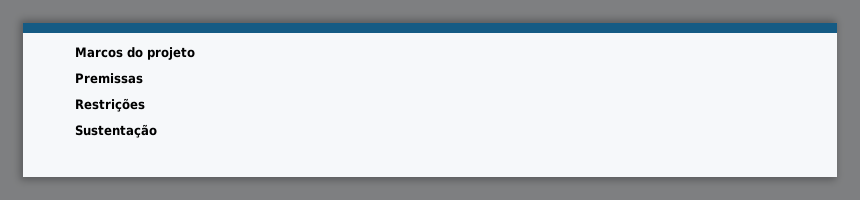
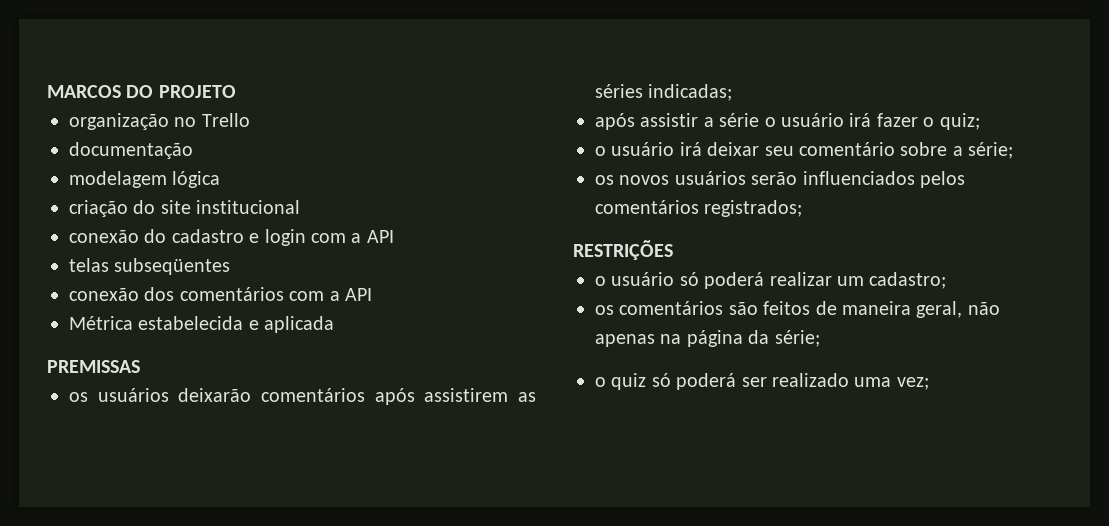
- Marcos do projeto
- Premissas
- Restrições
- Sustentação
+ MARCOS DO PROJETO
+ organização no Trello
+ documentação
+ modelagem lógica
+ criação do site institucional
+ conexão do cadastro e login com a API
+ telas subseqüentes
+ conexão dos comentários com a API
+ Métrica estabelecida e aplicada
+ PREMISSAS
+ os usuários deixarão comentários após assistirem as séries indicadas;
+ após assistir a série o usuário irá fazer o quiz;
+ o usuário irá deixar seu comentário sobre a série;
+ os novos usuários serão influenciados pelos comentários registrados;
+ RESTRIÇÕES
+ o usuário só poderá realizar um cadastro;
+ os comentários são feitos de maneira geral, não apenas na página da série;
+ o quiz só poderá ser realizado uma vez;

